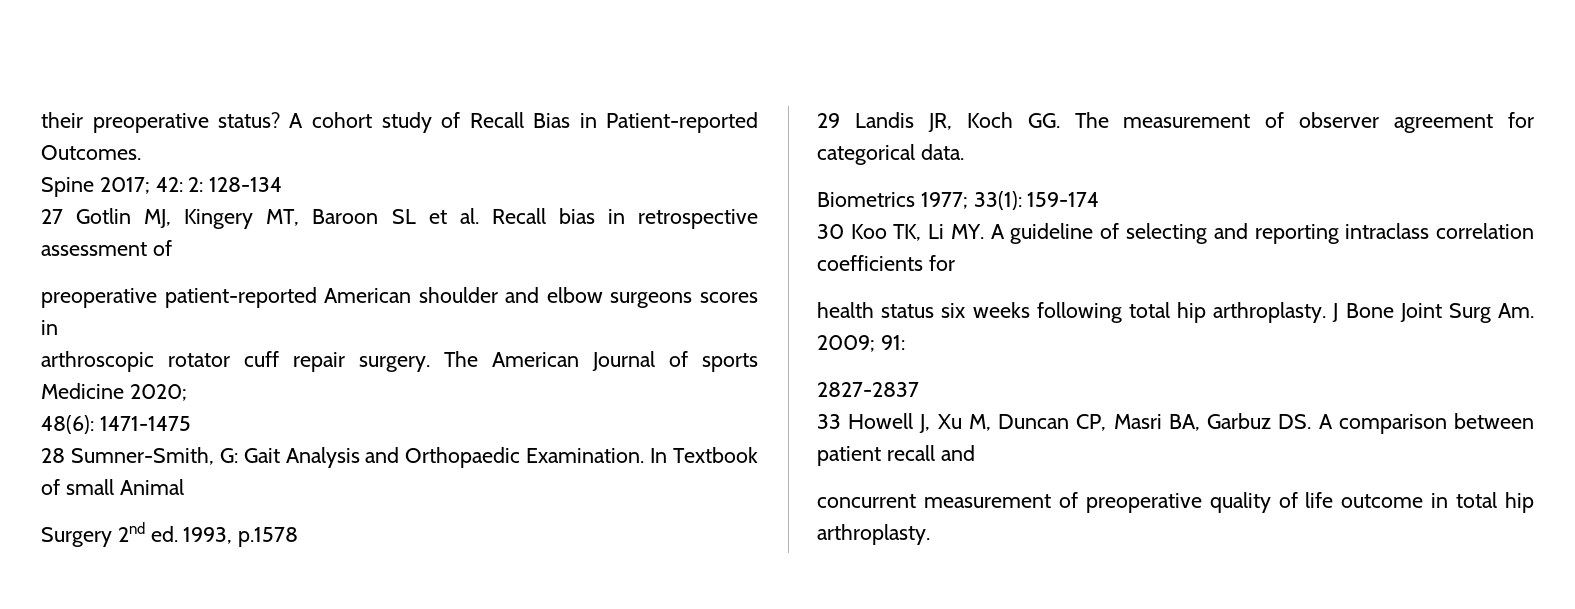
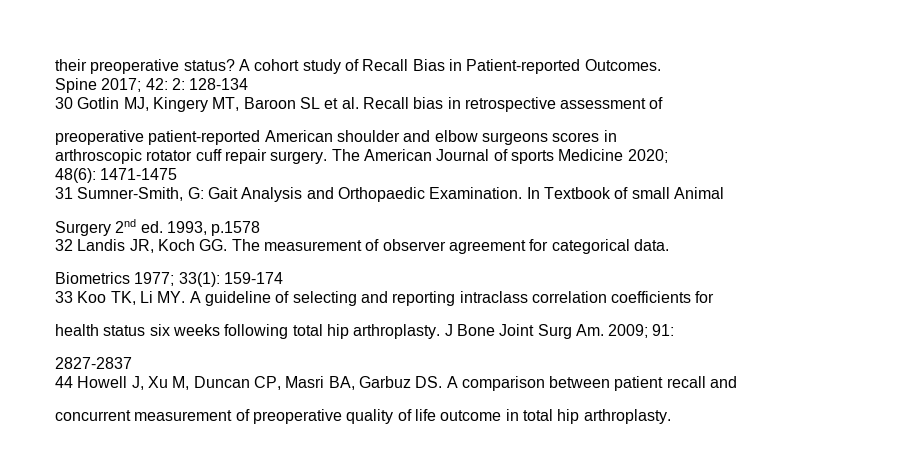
- 27 Gotlin MJ, Kingery MT, Baroon SL et al. Recall bias in retrospective assessment of
+ 30 Gotlin MJ, Kingery MT, Baroon SL et al. Recall bias in retrospective assessment of
- 28 Sumner-Smith, G: Gait Analysis and Orthopaedic Examination.
+ 31 Sumner-Smith, G: Gait Analysis and Orthopaedic Examination.
- 29 Landis JR, Koch GG. The measurement of observer agreement for categorical data.
+ 32 Landis JR, Koch GG. The measurement of observer agreement for categorical data.
- 30 Koo TK, Li MY. A guideline of selecting and reporting intraclass correlation coefficients for
+ 33 Koo TK, Li MY. A guideline of selecting and reporting intraclass correlation coefficients for
- 33 Howell J, Xu M, Duncan CP, Masri BA, Garbuz DS. A comparison between patient recall and
+ 44 Howell J, Xu M, Duncan CP, Masri BA, Garbuz DS. A comparison between patient recall and

